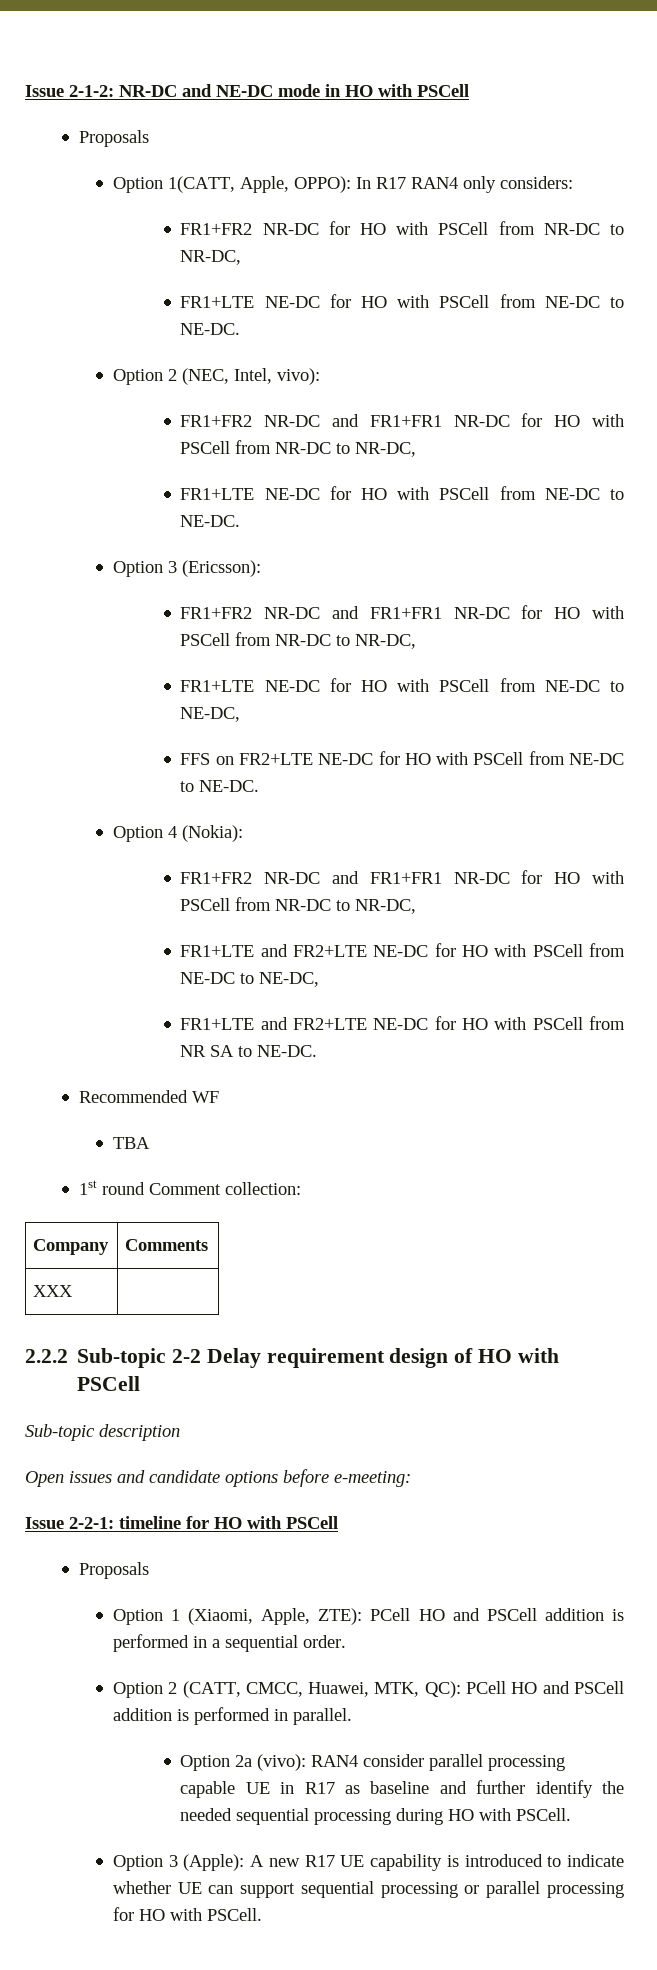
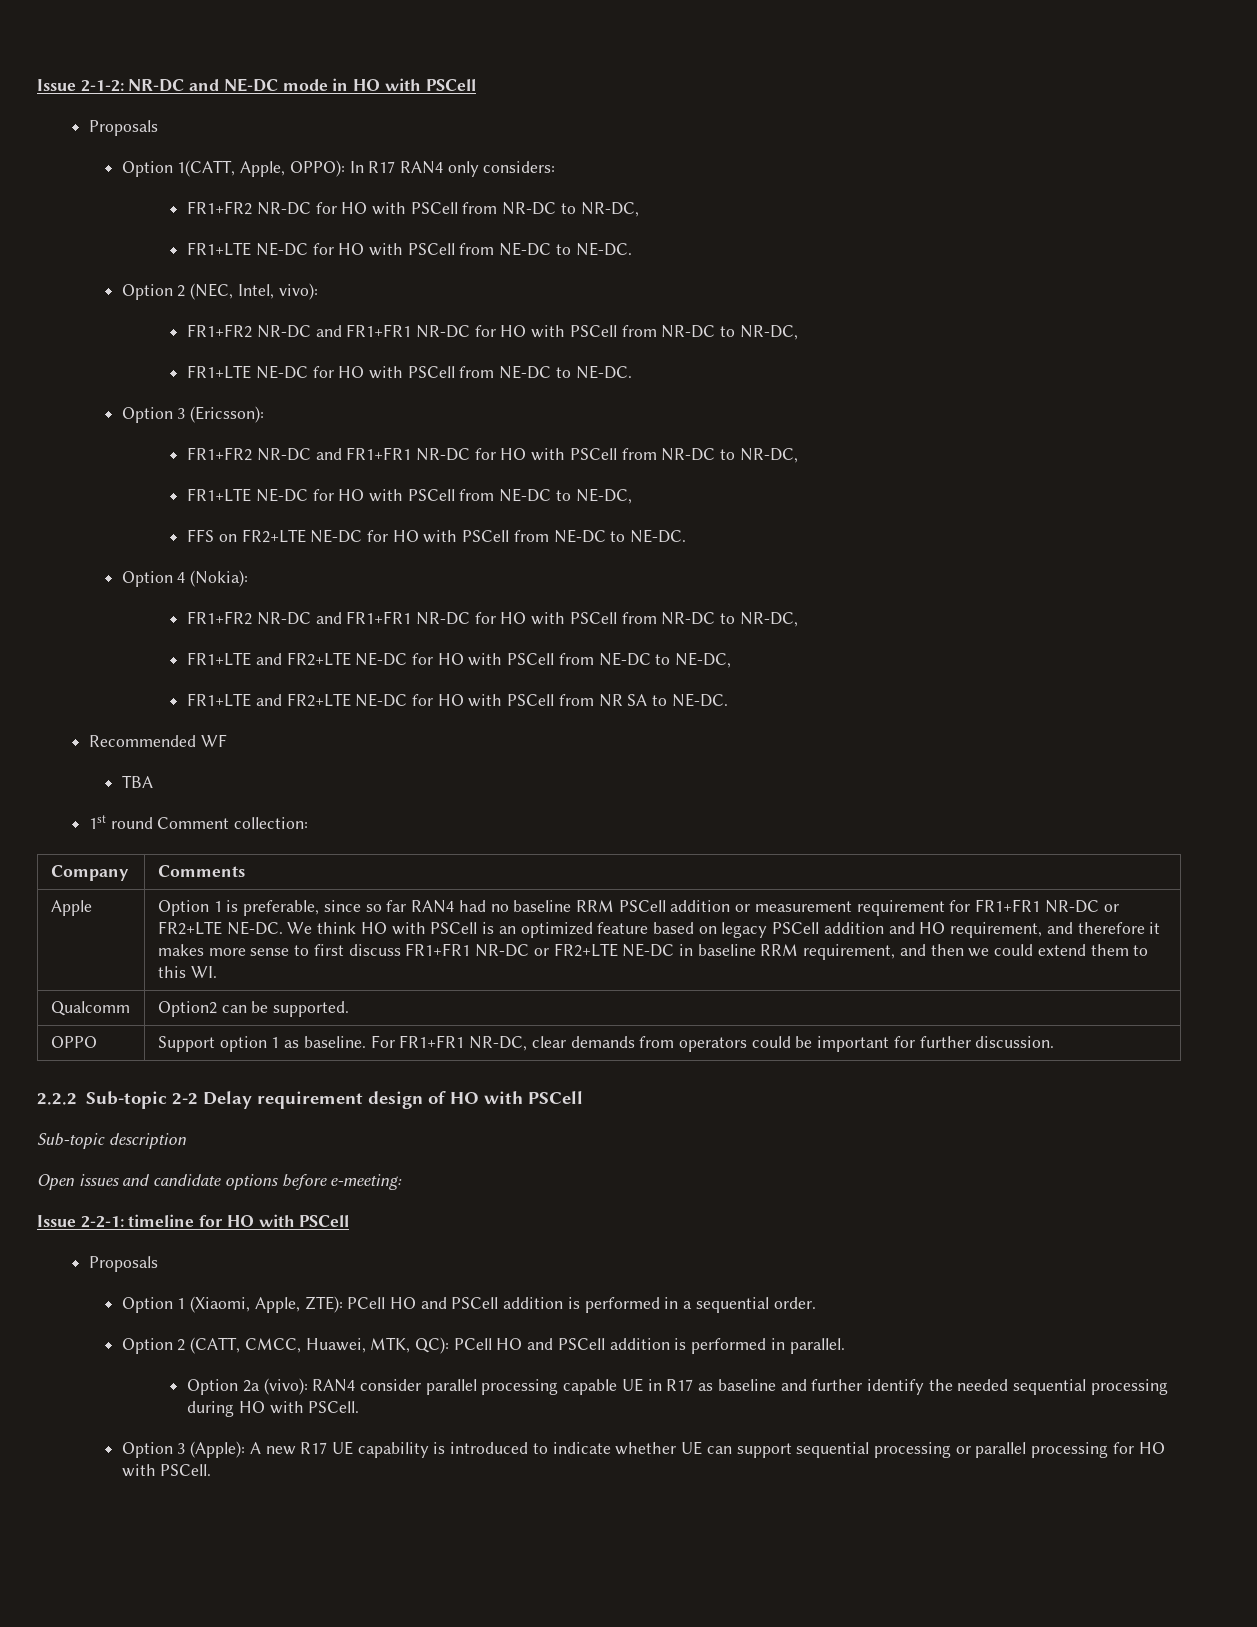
- XXX
+ Apple | Option 1 is preferable, since so far RAN4 had no baseline RRM PSCell addition or measurement requirement for FR1+FR1 NR-DC or FR2+LTE NE-DC. We think HO with PSCell is an optimized feature based on legacy PSCell addition and HO requirement, and therefore it makes more sense to first discuss FR1+FR1 NR-DC or FR2+LTE NE-DC in baseline RRM requirement, and then we could extend them to this WI.
+ Qualcomm | Option2 can be supported.
+ OPPO | Support option 1 as baseline. For FR1+FR1 NR-DC, clear demands from operators could be important for further discussion.

